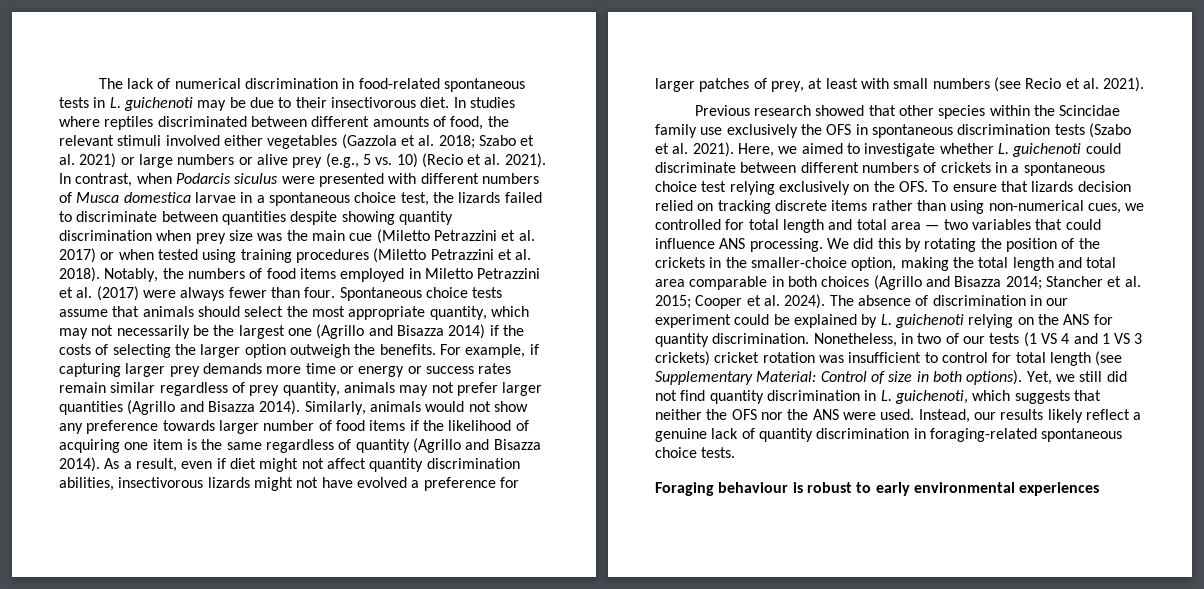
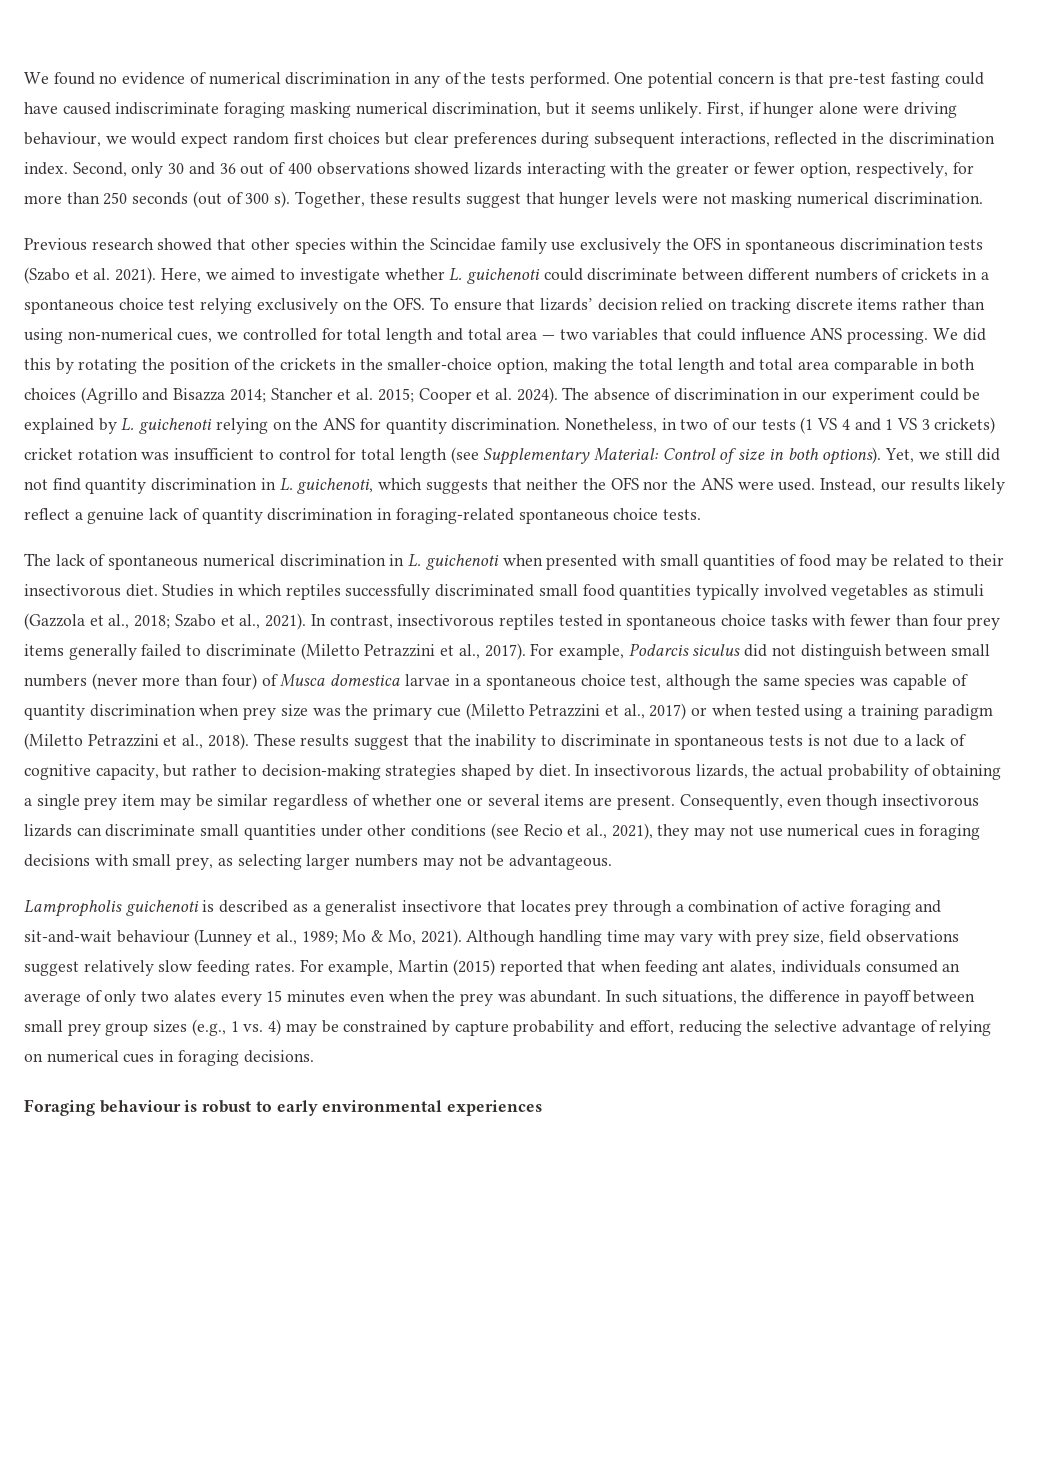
- The lack of numerical discrimination in food-related spontaneous tests in L. guichenoti may be due to their insectivorous diet. In studies where reptiles discriminated between different amounts of food, the relevant stimuli involved either vegetables (Gazzola et al. 2018; Szabo et al. 2021) or large numbers or alive prey (e.g., 5 vs. 10) (Recio et al. 2021). In contrast, when Podarcis siculus were presented with different numbers of Musca domestica larvae in a spontaneous choice test, the lizards failed to discriminate between quantities despite showing quantity discrimination when prey size was the main cue (Miletto Petrazzini et al. 2017) or when tested using training procedures (Miletto Petrazzini et al. 2018). Notably, the numbers of food items employed in Miletto Petrazzini et al. (2017) were always fewer than four. Spontaneous choice tests assume that animals should select the most appropriate quantity, which may not necessarily be the largest one (Agrillo and Bisazza 2014) if the costs of selecting the larger option outweigh the benefits. For example, if capturing larger prey demands more time or energy or success rates remain similar regardless of prey quantity, animals may not prefer larger quantities (Agrillo and Bisazza 2014). Similarly, animals would not show any preference towards larger number of food items if the likelihood of acquiring one item is the same regardless of quantity (Agrillo and Bisazza 2014). As a result, even if diet might not affect quantity discrimination abilities, insectivorous lizards might not have evolved a preference for larger patches of prey, at least with small numbers (see Recio et al. 2021).
+ We found no evidence of numerical discrimination in any of the tests performed. One potential concern is that pre-test fasting could have caused indiscriminate foraging masking numerical discrimination, but it seems unlikely. First, if hunger alone were driving behaviour, we would expect random first choices but clear preferences during subsequent interactions, reflected in the discrimination index. Second, only 30 and 36 out of 400 observations showed lizards interacting with the greater or fewer option, respectively, for more than 250 seconds (out of 300 s). Together, these results suggest that hunger levels were not masking numerical discrimination.
- Here, we aimed to investigate whether L. guichenoti could discriminate between different numbers of crickets in a spontaneous choice test relying exclusively on the OFS. To ensure that lizards decision relied on tracking discrete items rather than using non-numerical cues, we controlled for total length and total area — two variables that could influence ANS processing.
+ Here, we aimed to investigate whether L. guichenoti could discriminate between different numbers of crickets in a spontaneous choice test relying exclusively on the OFS. To ensure that lizards’ decision relied on tracking discrete items rather than using non-numerical cues, we controlled for total length and total area — two variables that could influence ANS processing.
+ The lack of spontaneous numerical discrimination in L. guichenoti when presented with small quantities of food may be related to their insectivorous diet. Studies in which reptiles successfully discriminated small food quantities typically involved vegetables as stimuli (Gazzola et al., 2018; Szabo et al., 2021). In contrast, insectivorous reptiles tested in spontaneous choice tasks with fewer than four prey items generally failed to discriminate (Miletto Petrazzini et al., 2017). For example, Podarcis siculus did not distinguish between small numbers (never more than four) of Musca domestica larvae in a spontaneous choice test, although the same species was capable of quantity discrimination when prey size was the primary cue (Miletto Petrazzini et al., 2017) or when tested using a training paradigm (Miletto Petrazzini et al., 2018). These results suggest that the inability to discriminate in spontaneous tests is not due to a lack of cognitive capacity, but rather to decision-making strategies shaped by diet. In insectivorous lizards, the actual probability of obtaining a single prey item may be similar regardless of whether one or several items are present. Consequently, even though insectivorous lizards can discriminate small quantities under other conditions (see Recio et al., 2021), they may not use numerical cues in foraging decisions with small prey, as selecting larger numbers may not be advantageous.
+ Lampropholis guichenoti is described as a generalist insectivore that locates prey through a combination of active foraging and sit-and-wait behaviour (Lunney et al., 1989; Mo & Mo, 2021). Although handling time may vary with prey size, field observations suggest relatively slow feeding rates. For example, Martin (2015) reported that when feeding ant alates, individuals consumed an average of only two alates every 15 minutes even when the prey was abundant. In such situations, the difference in payoff between small prey group sizes (e.g., 1 vs. 4) may be constrained by capture probability and effort, reducing the selective advantage of relying on numerical cues in foraging decisions.

